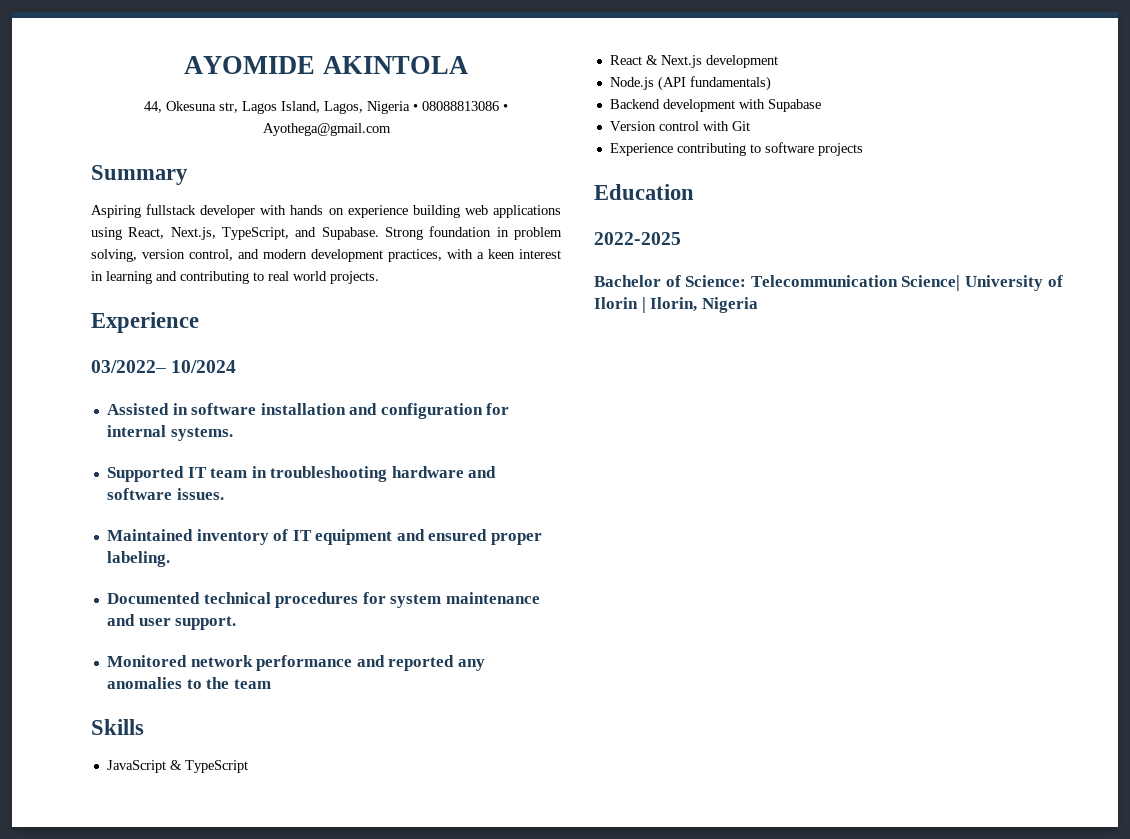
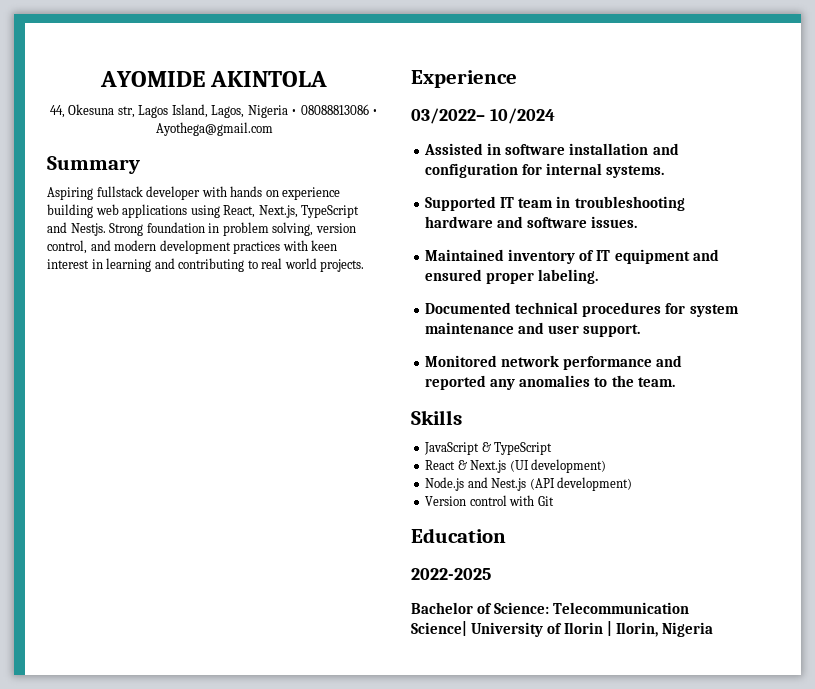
- Aspiring fullstack developer with hands on experience building web applications using React, Next.js, TypeScript, and Supabase.
+ Aspiring fullstack developer with hands on experience building web applications using React, Next.js, TypeScript and Nestjs.
- Strong foundation in problem solving, version control, and modern development practices, with a keen interest in learning and contributing to real world projects.
+ Strong foundation in problem solving, version control, and modern development practices with keen interest in learning and contributing to real world projects.
- Monitored network performance and reported any anomalies to the team
+ Monitored network performance and reported any anomalies to the team.
- React & Next.js development
+ React & Next.js (UI development)
- Node.js (API fundamentals)
- Backend development with Supabase
+ Node.js and Nest.js (API development)
- Experience contributing to software projects

